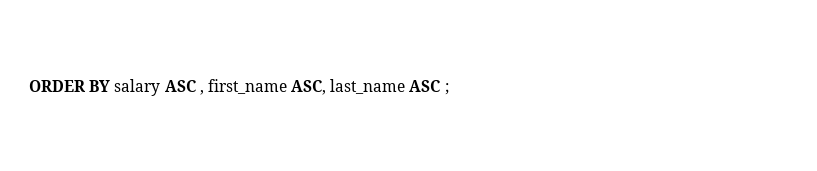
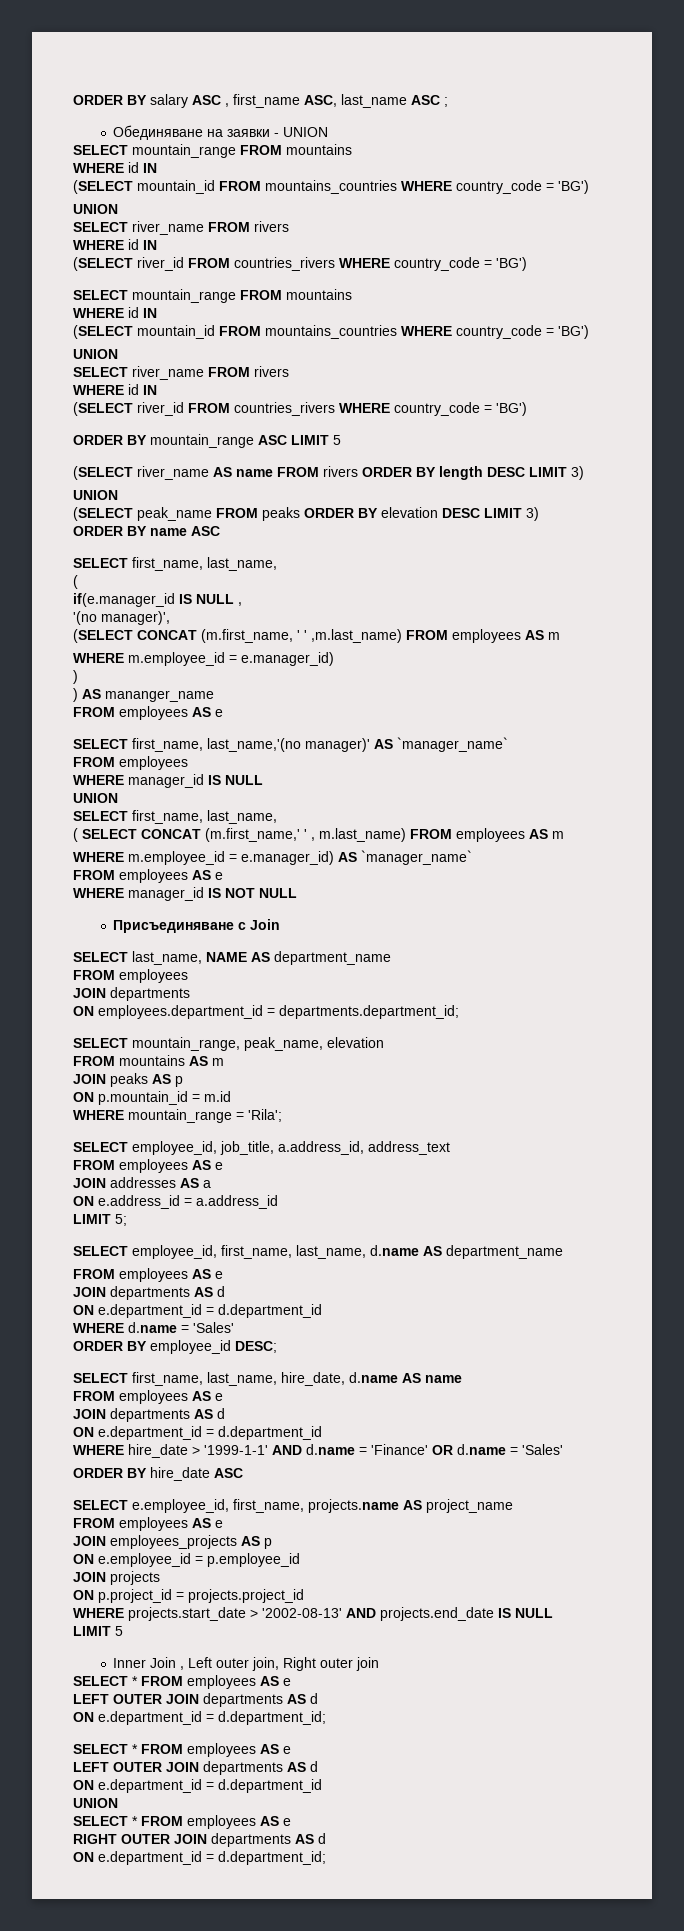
+ Обединяване на заявки - UNION
+ SELECT mountain_range FROM mountains
+ WHERE id IN
+ (SELECT mountain_id FROM mountains_countries WHERE country_code = 'BG')
+ UNION
+ SELECT river_name FROM rivers
+ WHERE id IN
+ (SELECT river_id FROM countries_rivers WHERE country_code = 'BG')
+ SELECT mountain_range FROM mountains
+ WHERE id IN
+ (SELECT mountain_id FROM mountains_countries WHERE country_code = 'BG')
+ UNION
+ SELECT river_name FROM rivers
+ WHERE id IN
+ (SELECT river_id FROM countries_rivers WHERE country_code = 'BG')
+ ORDER BY mountain_range ASC LIMIT 5
+ (SELECT river_name AS name FROM rivers ORDER BY length DESC LIMIT 3)
+ UNION
+ (SELECT peak_name FROM peaks ORDER BY elevation DESC LIMIT 3)
+ ORDER BY name ASC
+ SELECT first_name, last_name,
+ (
+ if(e.manager_id IS NULL ,
+ '(no manager)',
+ (SELECT CONCAT (m.first_name, ' ' ,m.last_name) FROM employees AS m
+ WHERE m.employee_id = e.manager_id)
+ )
+ ) AS mananger_name
+ FROM employees AS e
+ SELECT first_name, last_name,'(no manager)' AS `manager_name`
+ FROM employees
+ WHERE manager_id IS NULL
+ UNION
+ SELECT first_name, last_name,
+ ( SELECT CONCAT (m.first_name,' ' , m.last_name) FROM employees AS m
+ WHERE m.employee_id = e.manager_id) AS `manager_name`
+ FROM employees AS e
+ WHERE manager_id IS NOT NULL
+ Присъединяване с Join
+ SELECT last_name, NAME AS department_name
+ FROM employees
+ JOIN departments
+ ON employees.department_id = departments.department_id;
+ SELECT mountain_range, peak_name, elevation
+ FROM mountains AS m
+ JOIN peaks AS p
+ ON p.mountain_id = m.id
+ WHERE mountain_range = 'Rila';
+ SELECT employee_id, job_title, a.address_id, address_text
+ FROM employees AS e
+ JOIN addresses AS a
+ ON e.address_id = a.address_id
+ LIMIT 5;
+ SELECT employee_id, first_name, last_name, d.name AS department_name
+ FROM employees AS e
+ JOIN departments AS d
+ ON e.department_id = d.department_id
+ WHERE d.name = 'Sales'
+ ORDER BY employee_id DESC;
+ SELECT first_name, last_name, hire_date, d.name AS name
+ FROM employees AS e
+ JOIN departments AS d
+ ON e.department_id = d.department_id
+ WHERE hire_date > '1999-1-1' AND d.name = 'Finance' OR d.name = 'Sales'
+ ORDER BY hire_date ASC
+ SELECT e.employee_id, first_name, projects.name AS project_name
+ FROM employees AS e
+ JOIN employees_projects AS p
+ ON e.employee_id = p.employee_id
+ JOIN projects
+ ON p.project_id = projects.project_id
+ WHERE projects.start_date > '2002-08-13' AND projects.end_date IS NULL
+ LIMIT 5
+ Inner Join , Left outer join, Right outer join
+ SELECT * FROM employees AS e
+ LEFT OUTER JOIN departments AS d
+ ON e.department_id = d.department_id;
+ SELECT * FROM employees AS e
+ LEFT OUTER JOIN departments AS d
+ ON e.department_id = d.department_id
+ UNION
+ SELECT * FROM employees AS e
+ RIGHT OUTER JOIN departments AS d
+ ON e.department_id = d.department_id;

